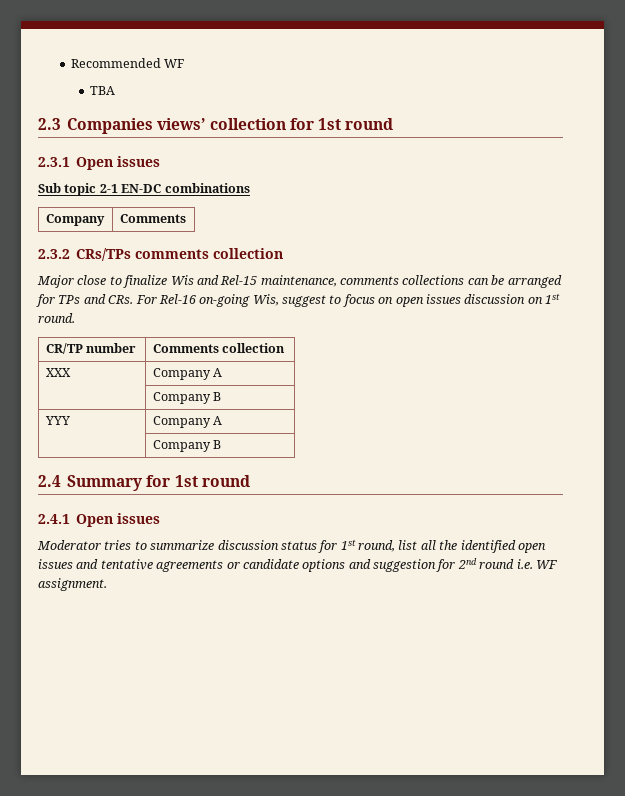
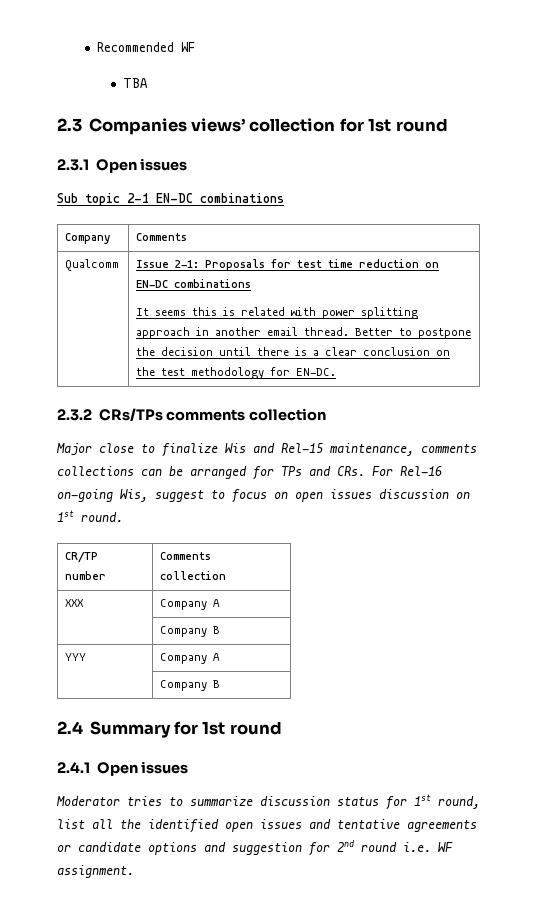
+ Qualcomm | Issue 2-1: Proposals for test time reduction on EN-DC combinations
+ It seems this is related with power splitting approach in another email thread. Better to postpone the decision until there is a clear conclusion on the test methodology for EN-DC.

